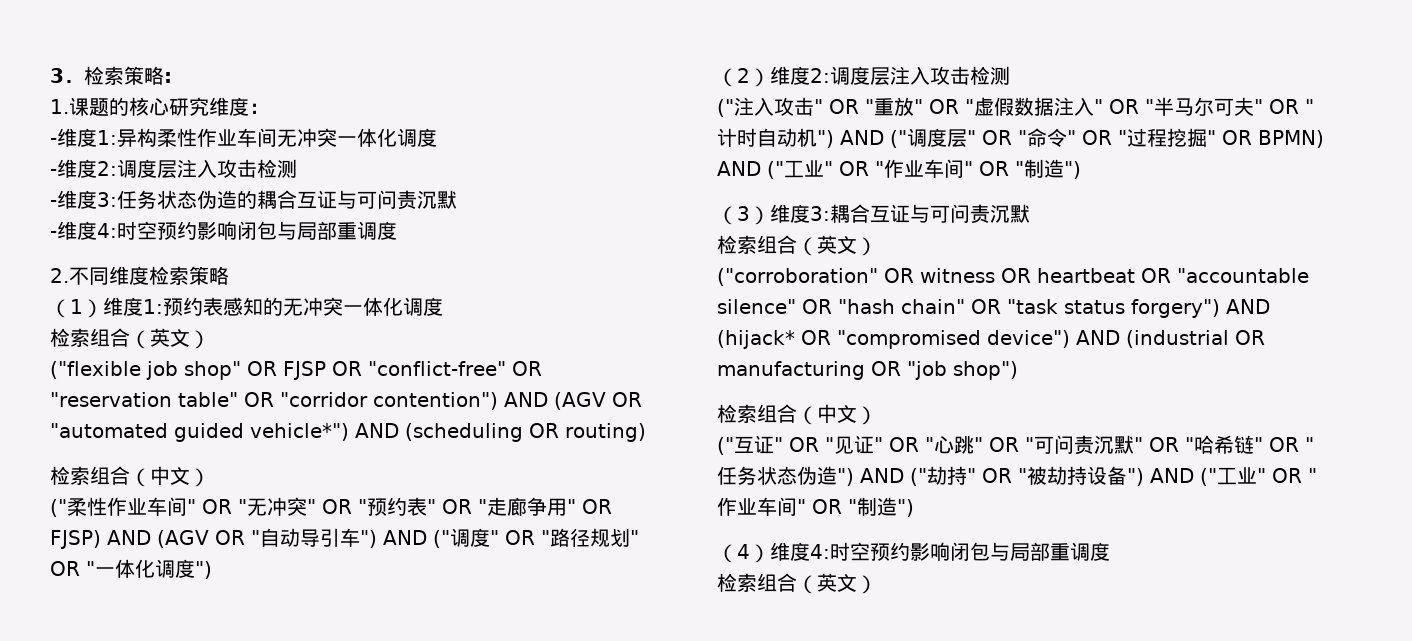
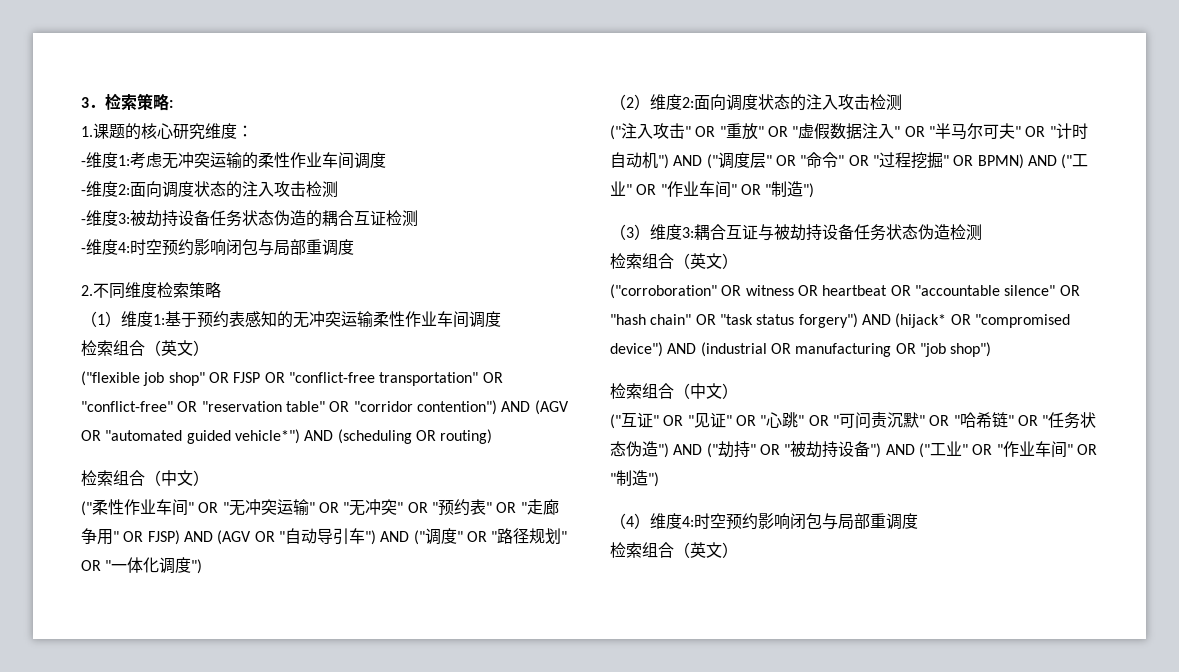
- -维度1:异构柔性作业车间无冲突一体化调度
+ -维度1:考虑无冲突运输的柔性作业车间调度
- -维度2:调度层注入攻击检测
+ -维度2:面向调度状态的注入攻击检测
- -维度3:任务状态伪造的耦合互证与可问责沉默
+ -维度3:被劫持设备任务状态伪造的耦合互证检测
- （1）维度1:预约表感知的无冲突一体化调度
+ （1）维度1:基于预约表感知的无冲突运输柔性作业车间调度
- ("flexible job shop" OR FJSP OR "conflict-free" OR "reservation table" OR "corridor contention") AND (AGV OR "automated guided vehicle*") AND (scheduling OR routing)
+ ("flexible job shop" OR FJSP OR "conflict-free transportation" OR "conflict-free" OR "reservation table" OR "corridor contention") AND (AGV OR "automated guided vehicle*") AND (scheduling OR routing)
- ("柔性作业车间" OR "无冲突" OR "预约表" OR "走廊争用" OR FJSP) AND (AGV OR "自动导引车") AND ("调度" OR "路径规划" OR "一体化调度")
+ ("柔性作业车间" OR "无冲突运输" OR "无冲突" OR "预约表" OR "走廊争用" OR FJSP) AND (AGV OR "自动导引车") AND ("调度" OR "路径规划" OR "一体化调度")
- （2）维度2:调度层注入攻击检测
+ （2）维度2:面向调度状态的注入攻击检测
- （3）维度3:耦合互证与可问责沉默
+ （3）维度3:耦合互证与被劫持设备任务状态伪造检测

